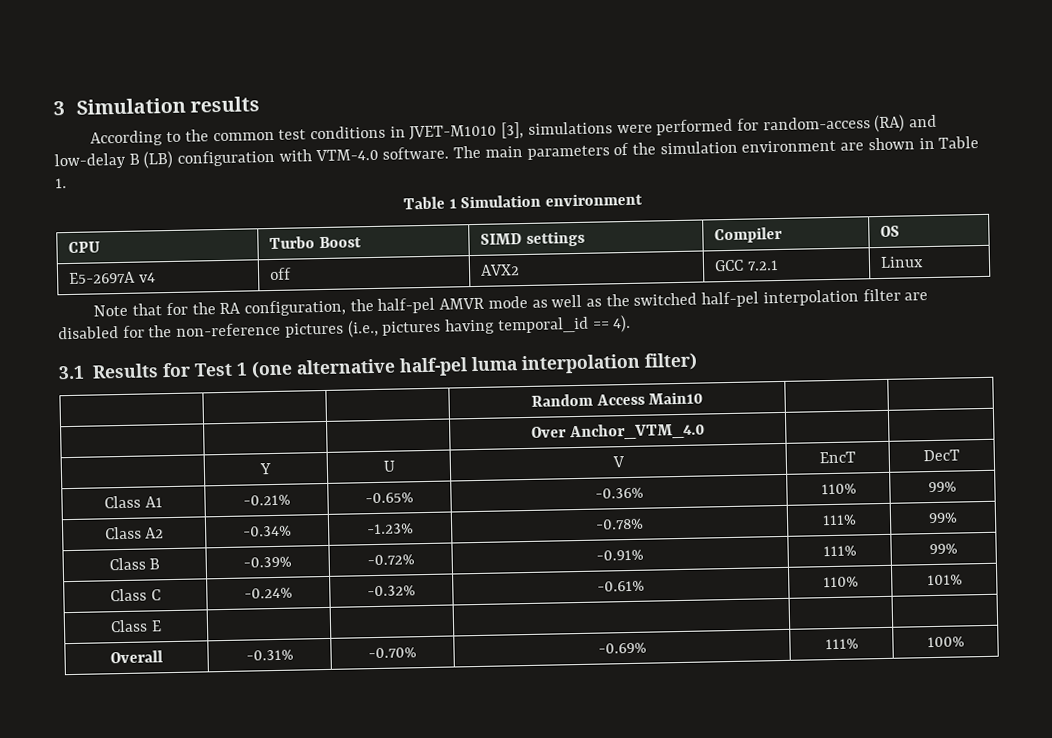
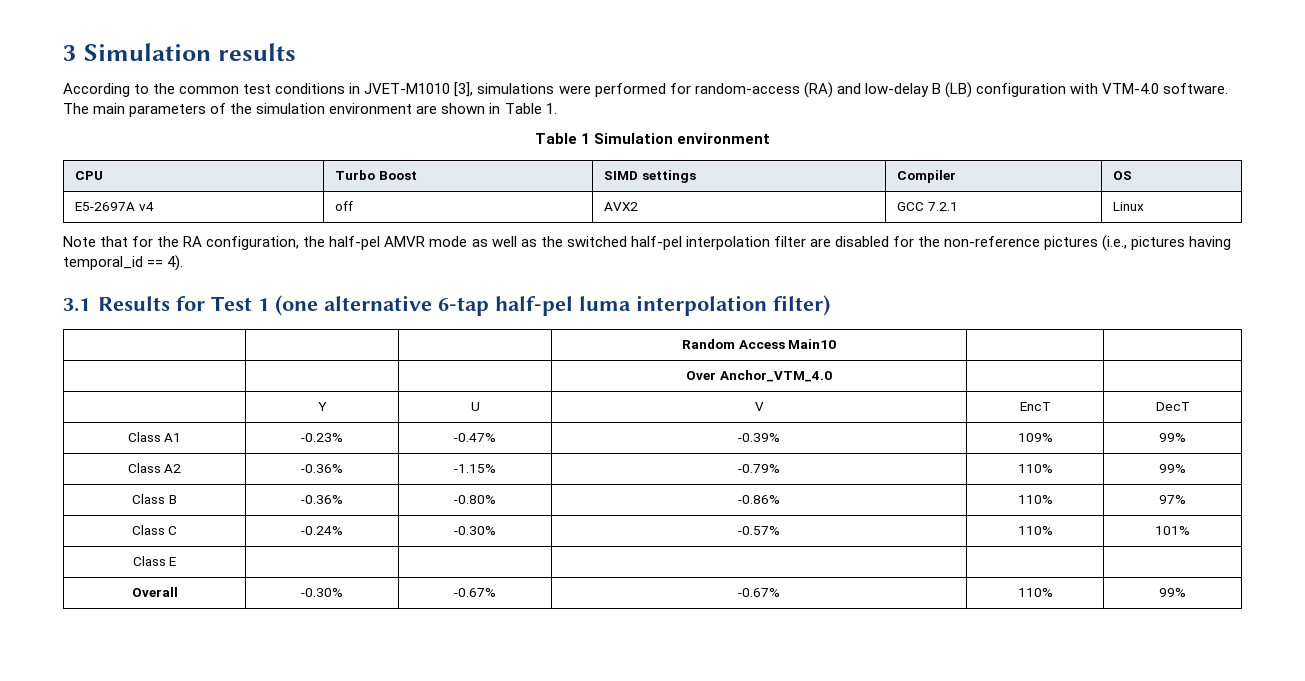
- 3.1 Results for Test 1 (one alternative half-pel luma interpolation filter)
+ 3.1 Results for Test 1 (one alternative 6-tap half-pel luma interpolation filter)
- Class A1 | -0.21% | -0.65% | -0.36% | 110% | 99%
+ Class A1 | -0.23% | -0.47% | -0.39% | 109% | 99%
+ Class A2 | -0.36% | -1.15% | -0.79% | 110% | 99%
- Class A2 | -0.34% | -1.23% | -0.78% | 111% | 99%
- Class B | -0.39% | -0.72% | -0.91% | 111% | 99%
+ Class B | -0.36% | -0.80% | -0.86% | 110% | 97%
- Class C | -0.24% | -0.32% | -0.61% | 110% | 101%
+ Class C | -0.24% | -0.30% | -0.57% | 110% | 101%
- Overall | -0.31% | -0.70% | -0.69% | 111% | 100%
+ Overall | -0.30% | -0.67% | -0.67% | 110% | 99%

